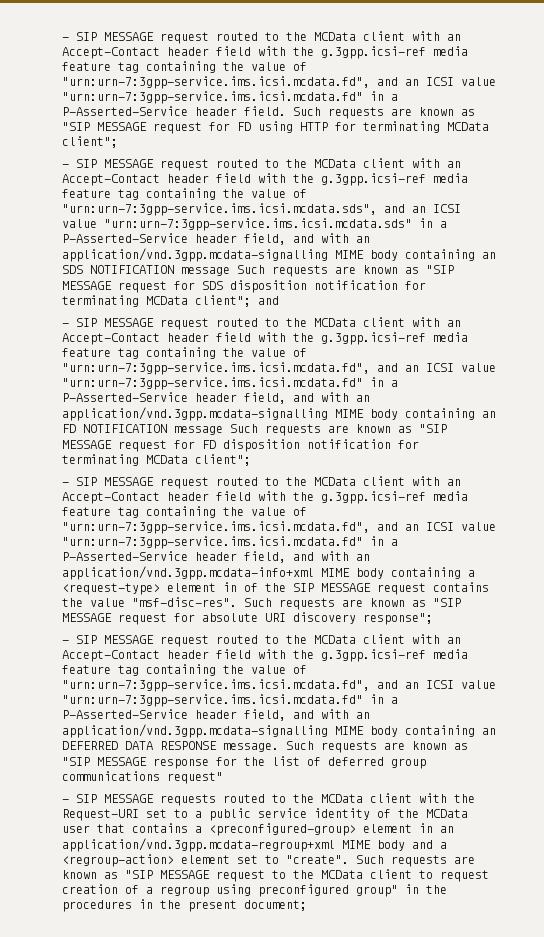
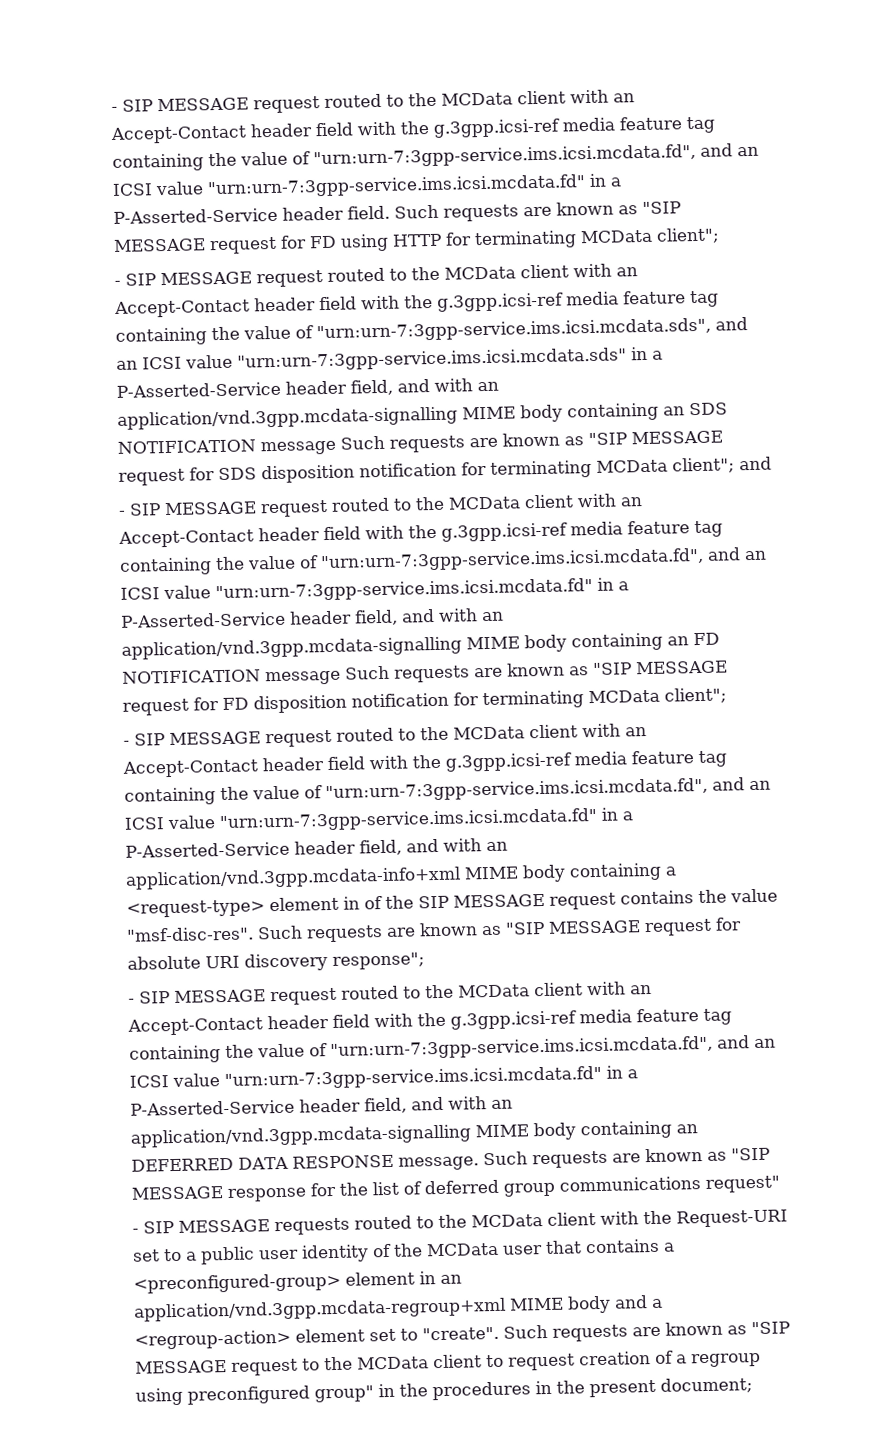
- - SIP MESSAGE requests routed to the MCData client with the Request-URI set to a public service identity of the MCData user that contains a <preconfigured-group> element in an application/vnd.3gpp.mcdata-regroup+xml MIME body and a <regroup-action> element set to "create".
+ - SIP MESSAGE requests routed to the MCData client with the Request-URI set to a public user identity of the MCData user that contains a <preconfigured-group> element in an application/vnd.3gpp.mcdata-regroup+xml MIME body and a <regroup-action> element set to "create".

